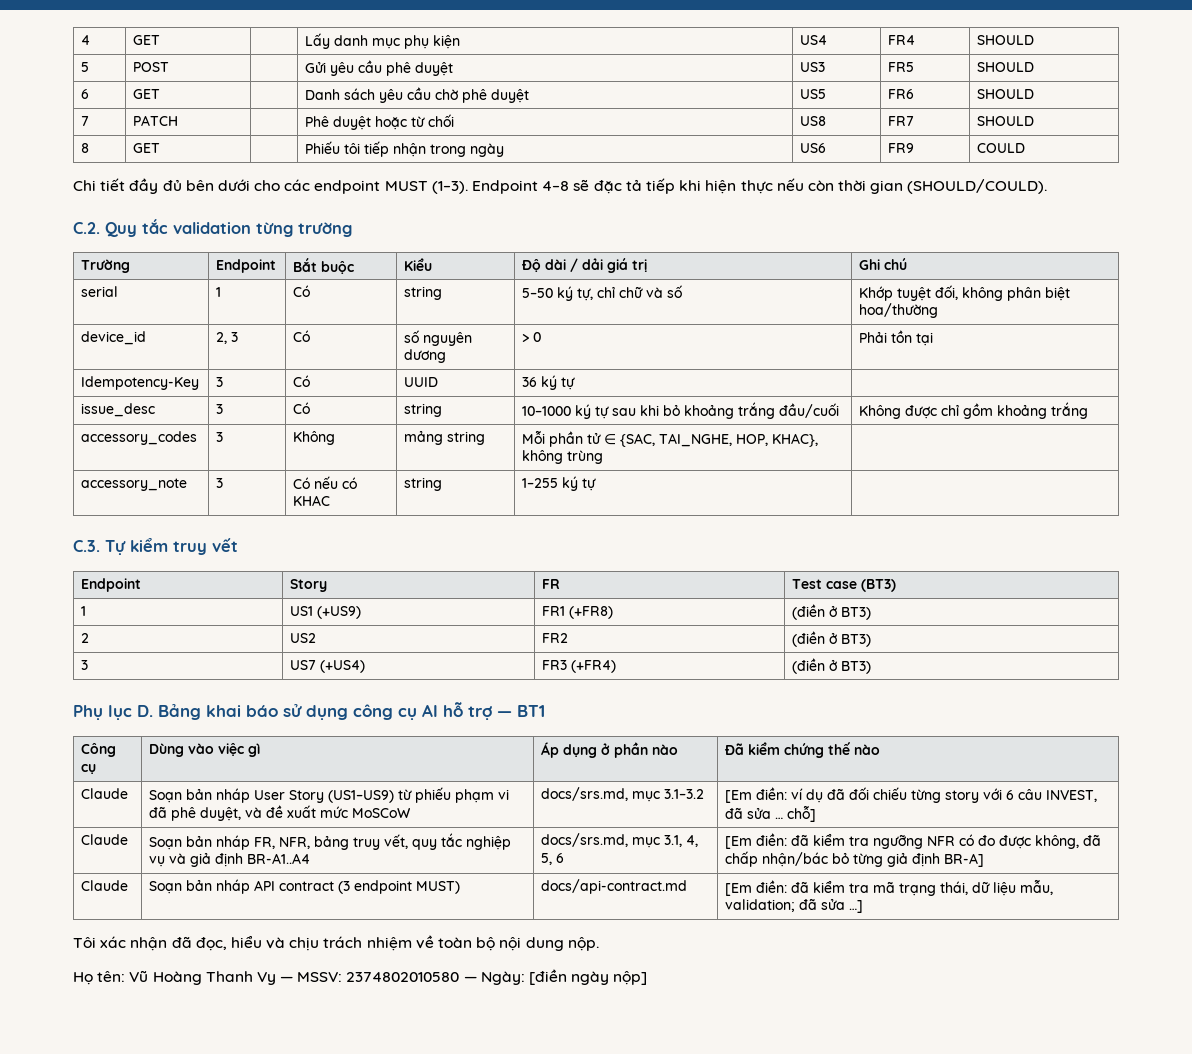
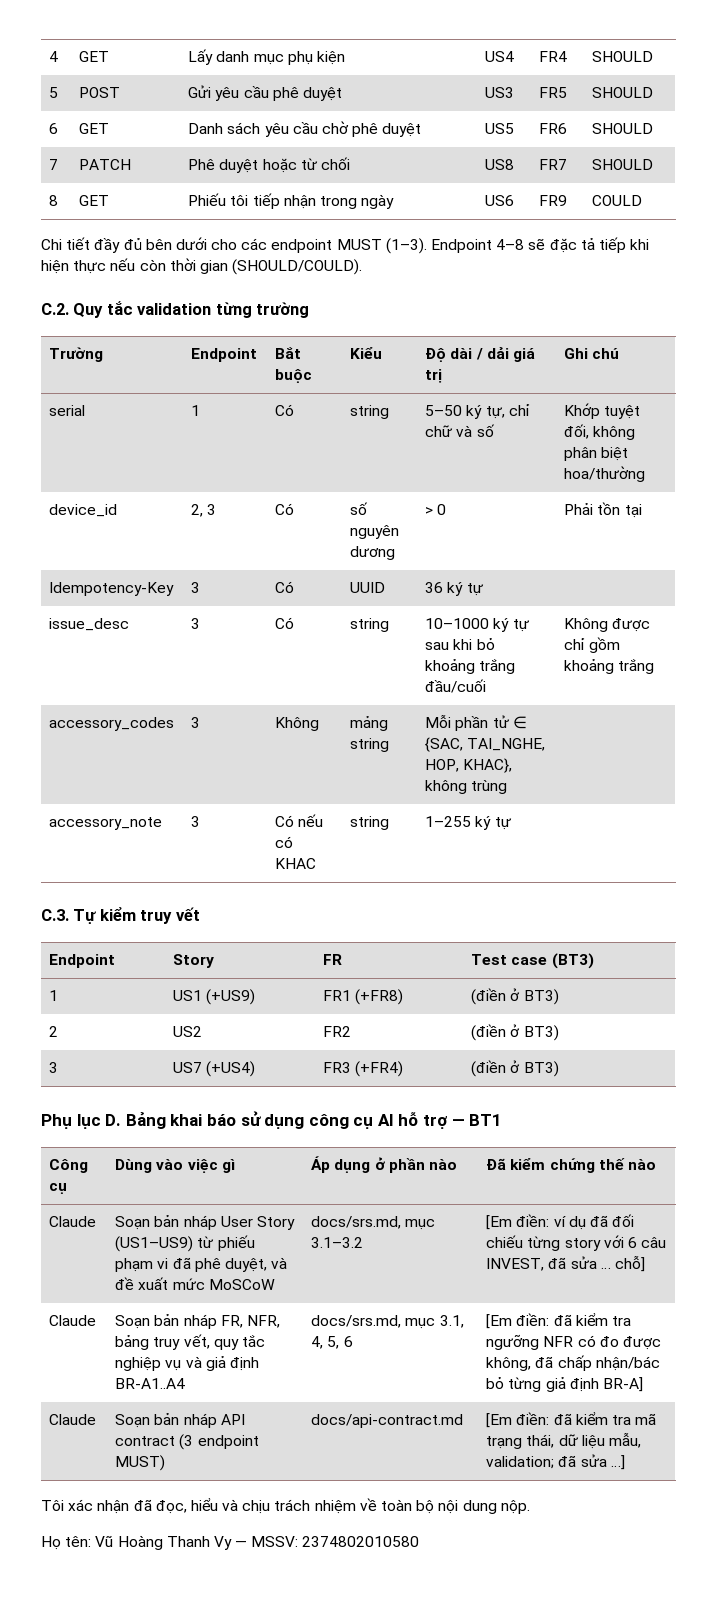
- Họ tên: Vũ Hoàng Thanh Vy — MSSV: 2374802010580 — Ngày: [điền ngày nộp]
+ Họ tên: Vũ Hoàng Thanh Vy — MSSV: 2374802010580

